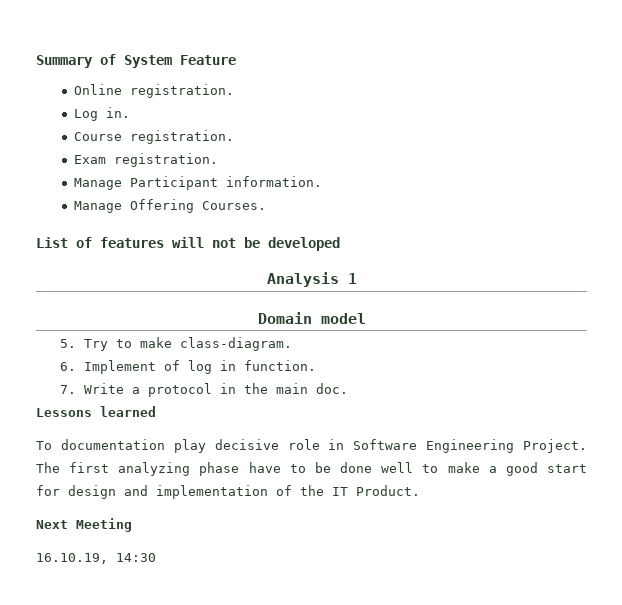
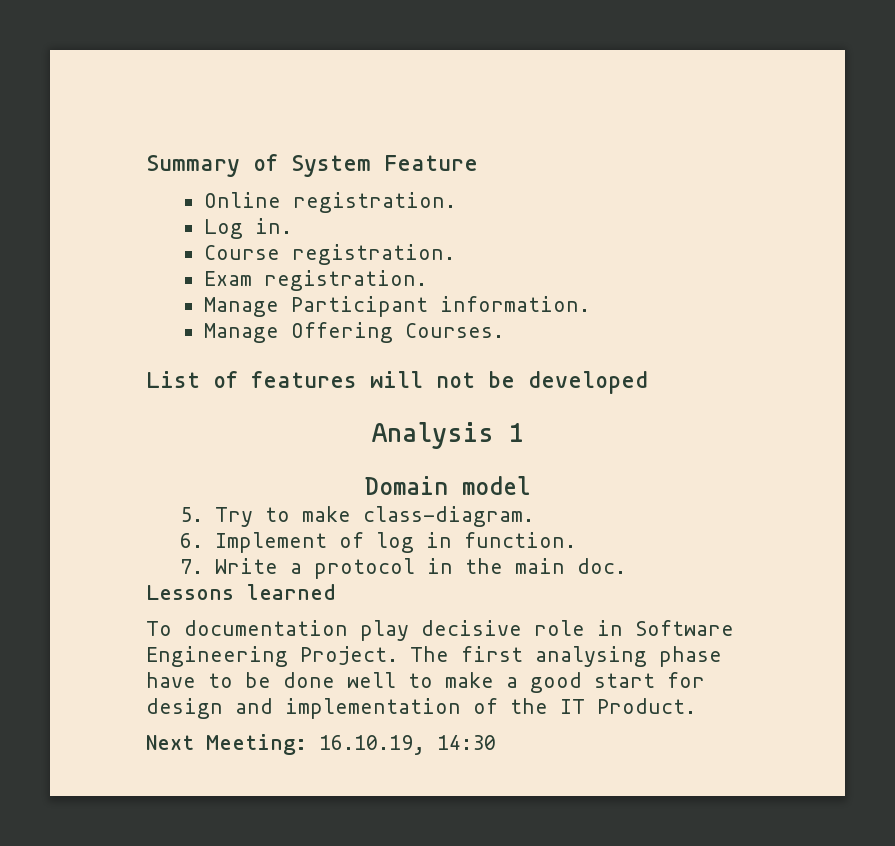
- The first analyzing phase have to be done well to make a good start for design and implementation of the IT Product.
+ The first analysing phase have to be done well to make a good start for design and implementation of the IT Product.
- Next Meeting
- 16.10.19, 14:30
+ Next Meeting: 16.10.19, 14:30

